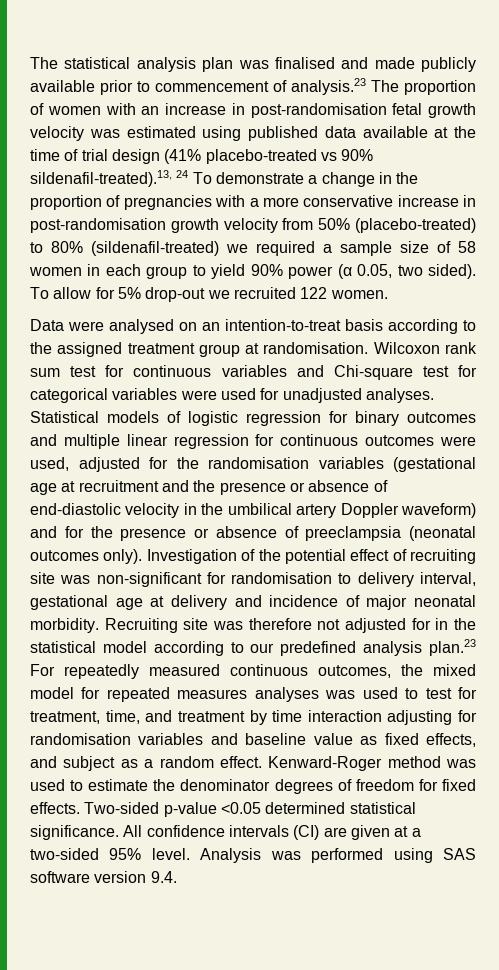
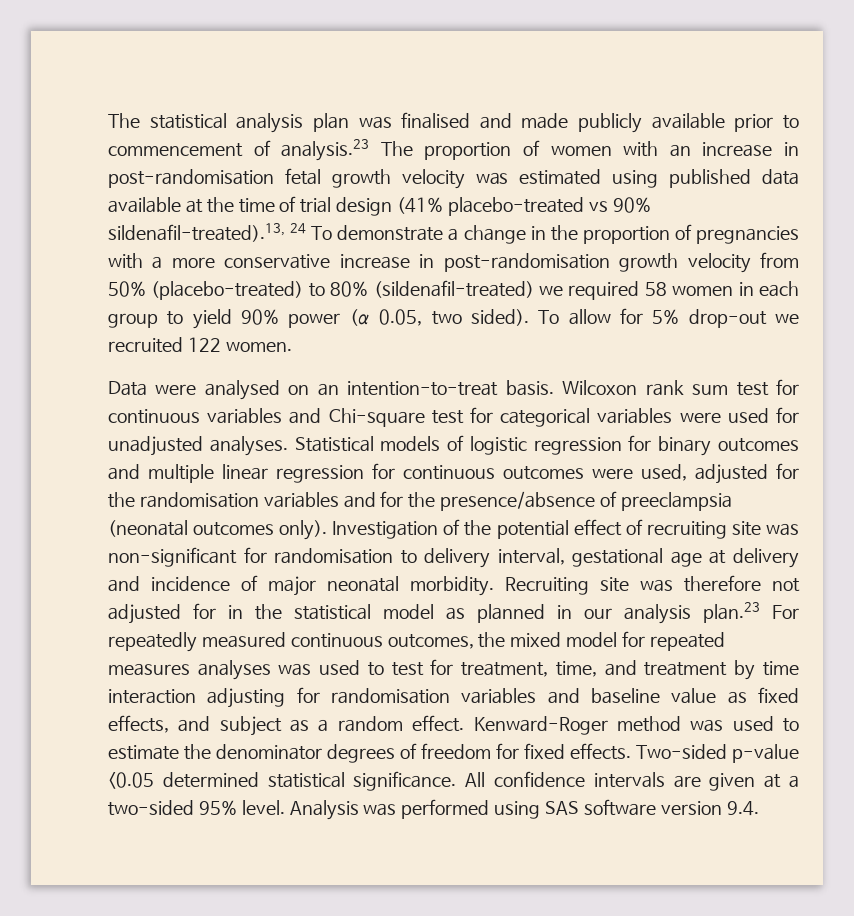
- The statistical analysis plan was finalised and made publicly available prior to commencement of analysis.23 The proportion of women with an increase in post-randomisation fetal growth velocity was estimated using published data available at the time of trial design (41% placebo-treated vs 90% sildenafil-treated).13, 24 To demonstrate a change in the proportion of pregnancies with a more conservative increase in post-randomisation growth velocity from 50% (placebo-treated) to 80% (sildenafil-treated) we required a sample size of 58 women in each group to yield 90% power (α 0.05, two sided).
+ The statistical analysis plan was finalised and made publicly available prior to commencement of analysis.23 The proportion of women with an increase in post-randomisation fetal growth velocity was estimated using published data available at the time of trial design (41% placebo-treated vs 90% sildenafil-treated).13, 24 To demonstrate a change in the proportion of pregnancies with a more conservative increase in post-randomisation growth velocity from 50% (placebo-treated) to 80% (sildenafil-treated) we required 58 women in each group to yield 90% power (α 0.05, two sided).
- Data were analysed on an intention-to-treat basis according to the assigned treatment group at randomisation.
+ Data were analysed on an intention-to-treat basis.
- Statistical models of logistic regression for binary outcomes and multiple linear regression for continuous outcomes were used, adjusted for the randomisation variables (gestational age at recruitment and the presence or absence of end-diastolic velocity in the umbilical artery Doppler waveform) and for the presence or absence of preeclampsia (neonatal outcomes only).
+ Statistical models of logistic regression for binary outcomes and multiple linear regression for continuous outcomes were used, adjusted for the randomisation variables and for the presence/absence of preeclampsia (neonatal outcomes only).
- Recruiting site was therefore not adjusted for in the statistical model according to our predefined analysis plan.23 For repeatedly measured continuous outcomes, the mixed model for repeated measures analyses was used to test for treatment, time, and treatment by time interaction adjusting for randomisation variables and baseline value as fixed effects, and subject as a random effect.
+ Recruiting site was therefore not adjusted for in the statistical model as planned in our analysis plan.23 For repeatedly measured continuous outcomes, the mixed model for repeated measures analyses was used to test for treatment, time, and treatment by time interaction adjusting for randomisation variables and baseline value as fixed effects, and subject as a random effect.
- All confidence intervals (CI) are given at a two-sided 95% level.
+ All confidence intervals are given at a two-sided 95% level.

